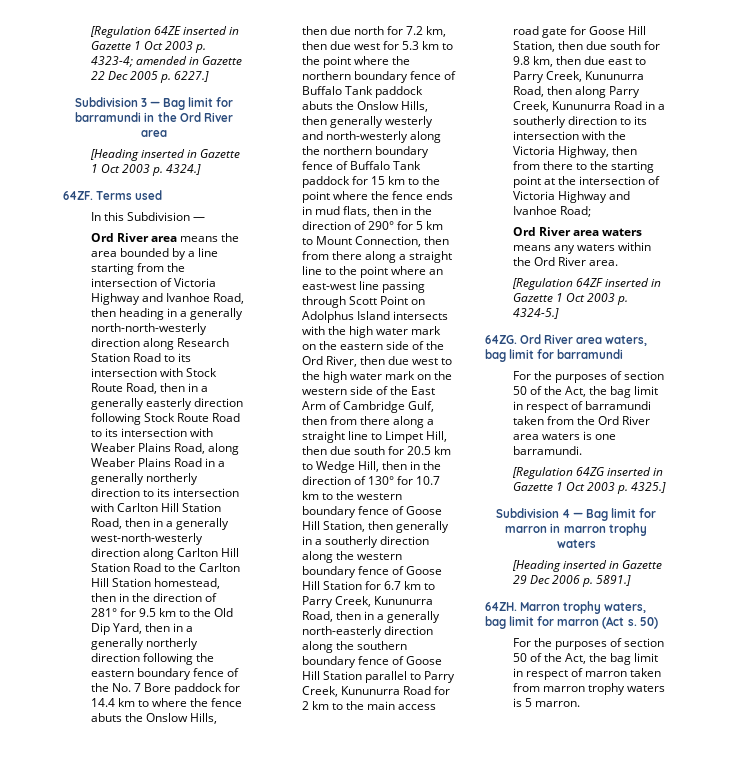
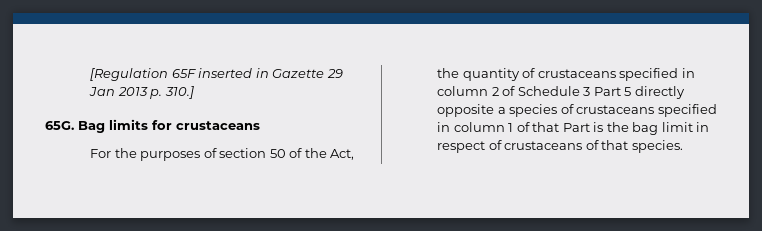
- [Regulation 64ZE inserted in Gazette 1 Oct 2003 p. 4323-4; amended in Gazette 22 Dec 2005 p. 6227.]
- Subdivision 3 — Bag limit for barramundi in the Ord River area
- [Heading inserted in Gazette 1 Oct 2003 p. 4324.]
- 64ZF. Terms used
- In this Subdivision —
- Ord River area means the area bounded by a line starting from the intersection of Victoria Highway and Ivanhoe Road, then heading in a generally north-north-westerly direction along Research Station Road to its intersection with Stock Route Road, then in a generally easterly direction following Stock Route Road to its intersection with Weaber Plains Road, along Weaber Plains Road in a generally northerly direction to its intersection with Carlton Hill Station Road, then in a generally west-north-westerly direction along Carlton Hill Station Road to the Carlton Hill Station homestead, then in the direction of 281° for 9.5 km to the Old Dip Yard, then in a generally northerly direction following the eastern boundary fence of the No. 7 Bore paddock for 14.4 km to where the fence abuts the Onslow Hills, then due north for 7.2 km, then due west for 5.3 km to the point where the northern boundary fence of Buffalo Tank paddock abuts the Onslow Hills, then generally westerly and north-westerly along the northern boundary fence of Buffalo Tank paddock for 15 km to the point where the fence ends in mud flats, then in the direction of 290° for 5 km to Mount Connection, then from there along a straight line to the point where an east-west line passing through Scott Point on Adolphus Island intersects with the high water mark on the eastern side of the Ord River, then due west to the high water mark on the western side of the East Arm of Cambridge Gulf, then from there along a straight line to Limpet Hill, then due south for 20.5 km to Wedge Hill, then in the direction of 130° for 10.7 km to the western boundary fence of Goose Hill Station, then generally in a southerly direction along the western boundary fence of Goose Hill Station for 6.7 km to Parry Creek, Kununurra Road, then in a generally north-easterly direction along the southern boundary fence of Goose Hill Station parallel to Parry Creek, Kununurra Road for 2 km to the main access road gate for Goose Hill Station, then due south for 9.8 km, then due east to Parry Creek, Kununurra Road, then along Parry Creek, Kununurra Road in a southerly direction to its intersection with the Victoria Highway, then from there to the starting point at the intersection of Victoria Highway and Ivanhoe Road;
- Ord River area waters means any waters within the Ord River area.
- [Regulation 64ZF inserted in Gazette 1 Oct 2003 p. 4324-5.]
- 64ZG. Ord River area waters, bag limit for barramundi
+ [Regulation 65F inserted in Gazette 29 Jan 2013 p. 310.]
+ 65G. Bag limits for crustaceans
- For the purposes of section 50 of the Act, the bag limit in respect of barramundi taken from the Ord River area waters is one barramundi.
- [Regulation 64ZG inserted in Gazette 1 Oct 2003 p. 4325.]
- Subdivision 4 — Bag limit for marron in marron trophy waters
- [Heading inserted in Gazette 29 Dec 2006 p. 5891.]
- 64ZH. Marron trophy waters, bag limit for marron (Act s. 50)
- For the purposes of section 50 of the Act, the bag limit in respect of marron taken from marron trophy waters is 5 marron.
+ For the purposes of section 50 of the Act, the quantity of crustaceans specified in column 2 of Schedule 3 Part 5 directly opposite a species of crustaceans specified in column 1 of that Part is the bag limit in respect of crustaceans of that species.

